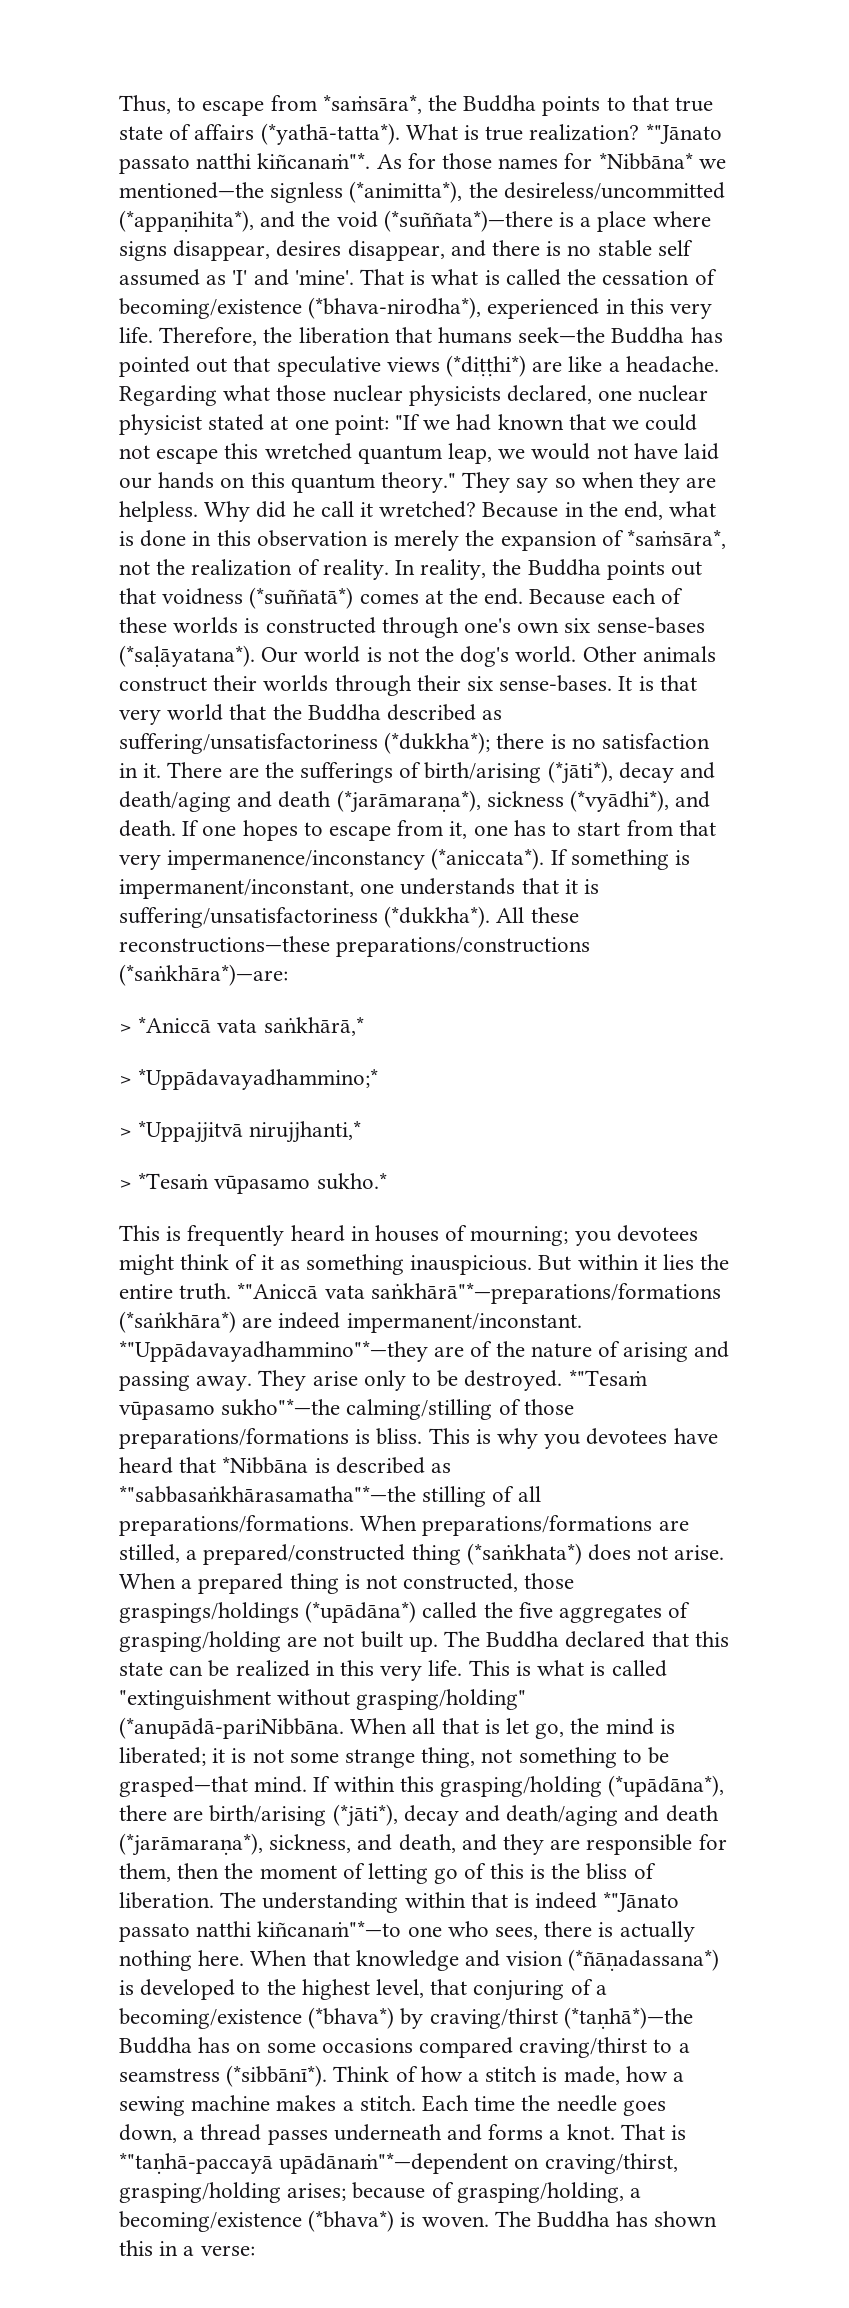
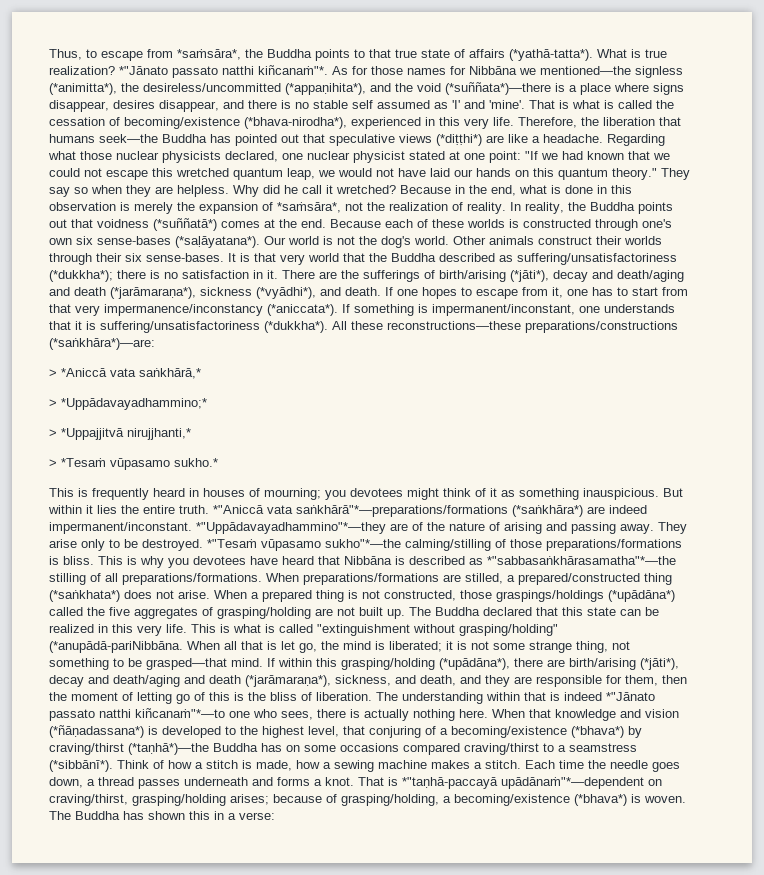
- As for those names for *Nibbāna* we mentioned—the signless (*animitta*), the desireless/uncommitted (*appaṇihita*), and the void (*suññata*)—there is a place where signs disappear, desires disappear, and there is no stable self assumed as 'I' and 'mine'.
+ As for those names for Nibbāna we mentioned—the signless (*animitta*), the desireless/uncommitted (*appaṇihita*), and the void (*suññata*)—there is a place where signs disappear, desires disappear, and there is no stable self assumed as 'I' and 'mine'.
- This is why you devotees have heard that *Nibbāna is described as *"sabbasaṅkhārasamatha"*—the stilling of all preparations/formations.
+ This is why you devotees have heard that Nibbāna is described as *"sabbasaṅkhārasamatha"*—the stilling of all preparations/formations.

